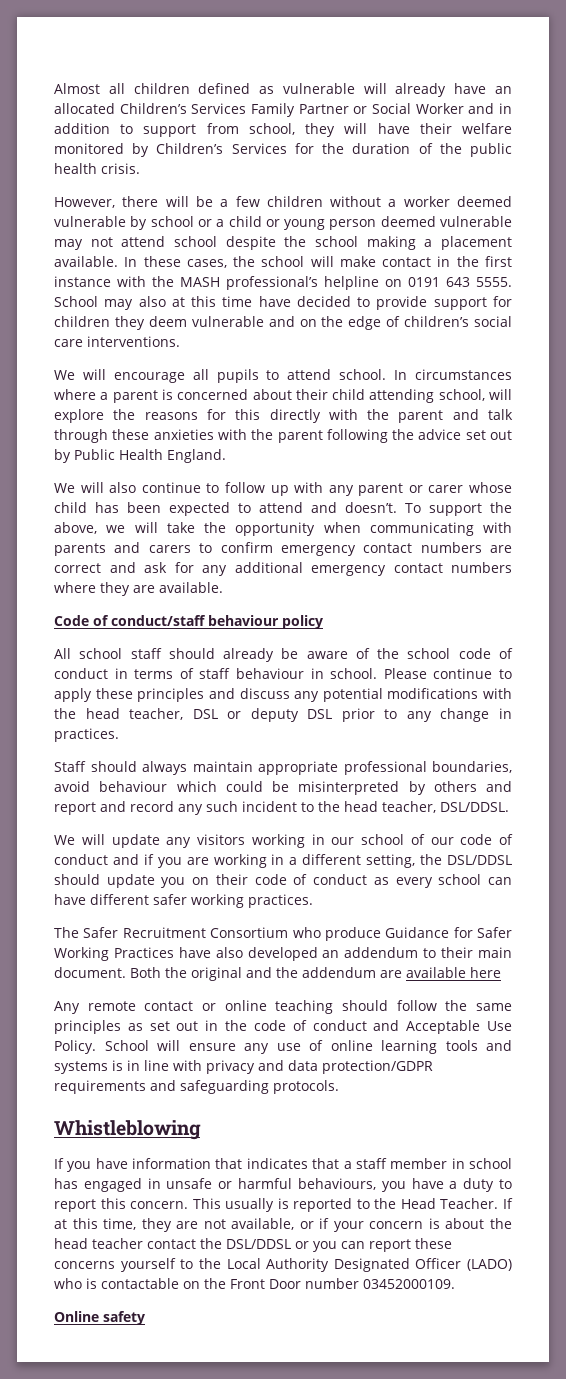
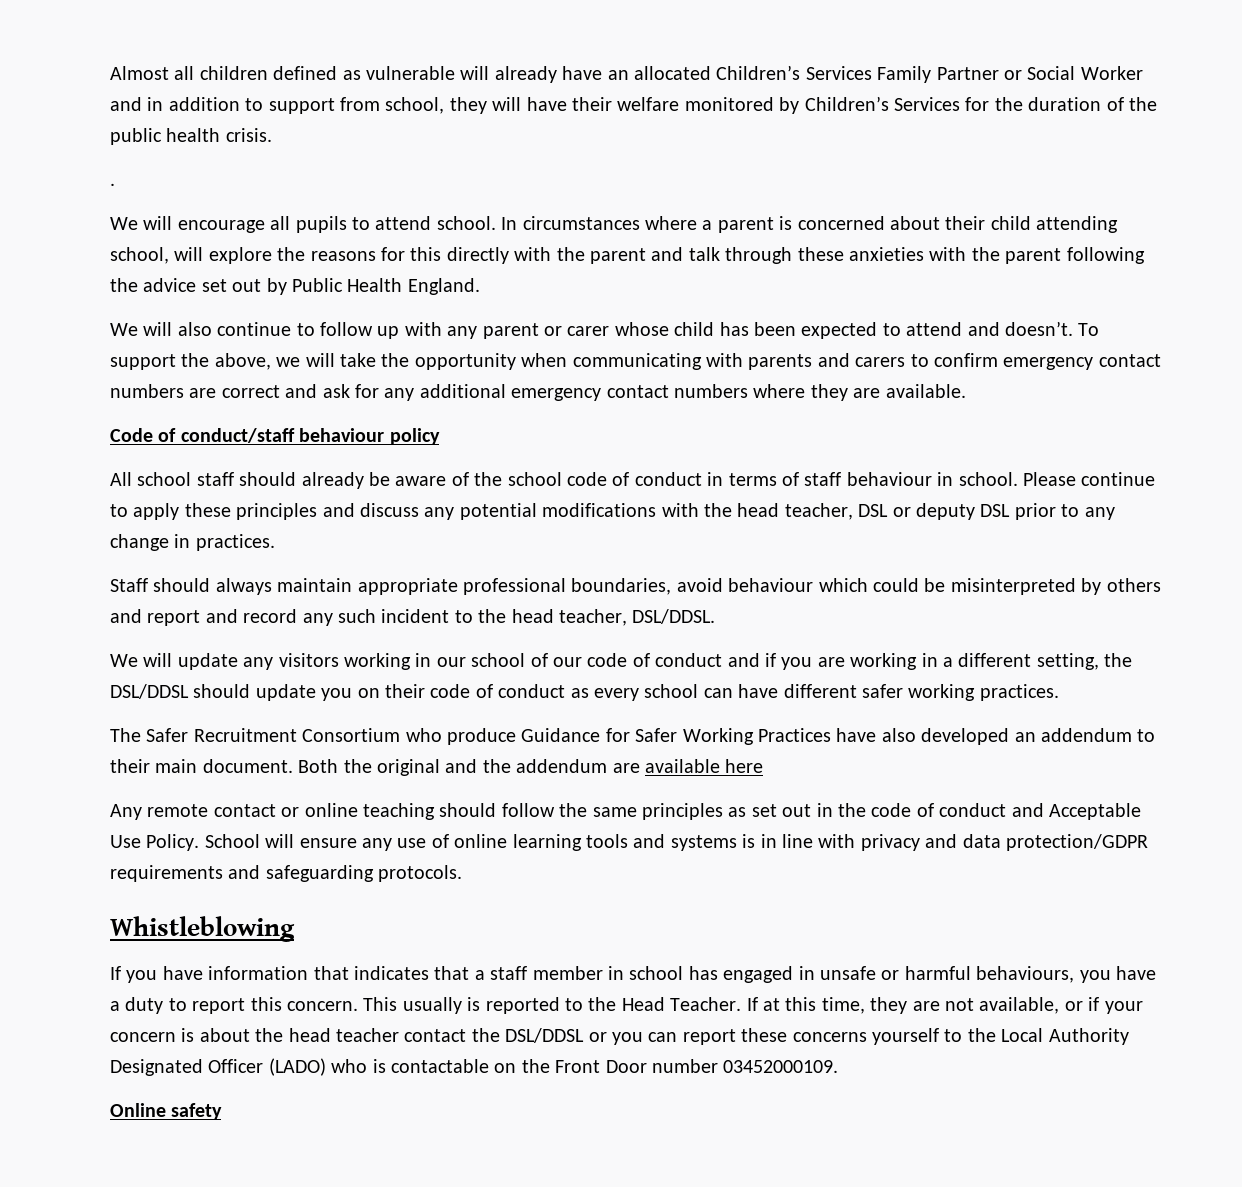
- However, there will be a few children without a worker deemed vulnerable by school or a child or young person deemed vulnerable may not attend school despite the school making a placement available. In these cases, the school will make contact in the first instance with the MASH professional’s helpline on 0191 643 5555. School may also at this time have decided to provide support for children they deem vulnerable and on the edge of children’s social care interventions.
+ .

